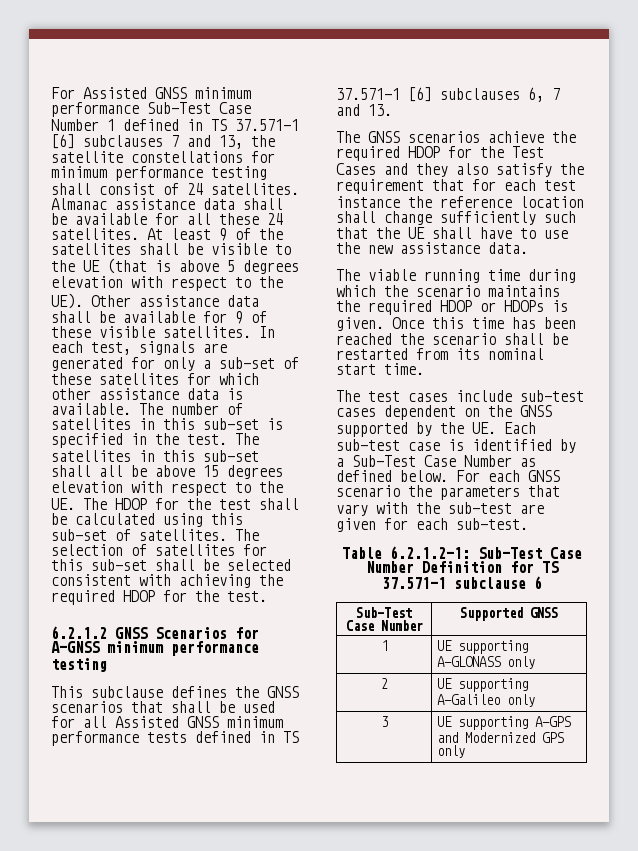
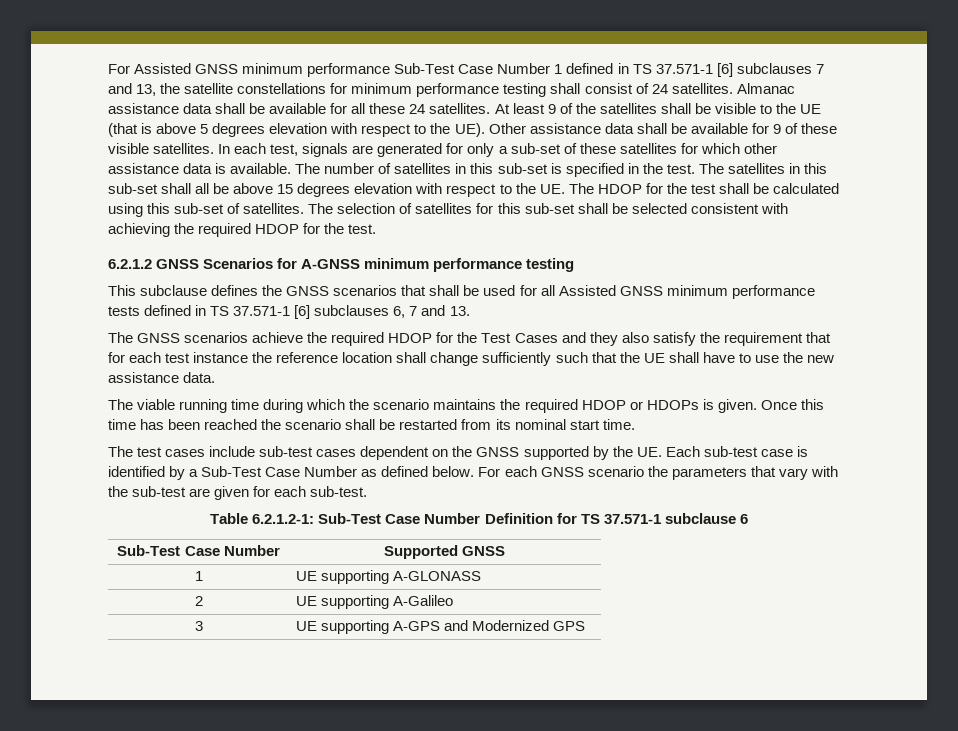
- 1 | UE supporting A-GLONASS only
+ 1 | UE supporting A-GLONASS
- 2 | UE supporting A-Galileo only
+ 2 | UE supporting A-Galileo
- 3 | UE supporting A-GPS and Modernized GPS only
+ 3 | UE supporting A-GPS and Modernized GPS

